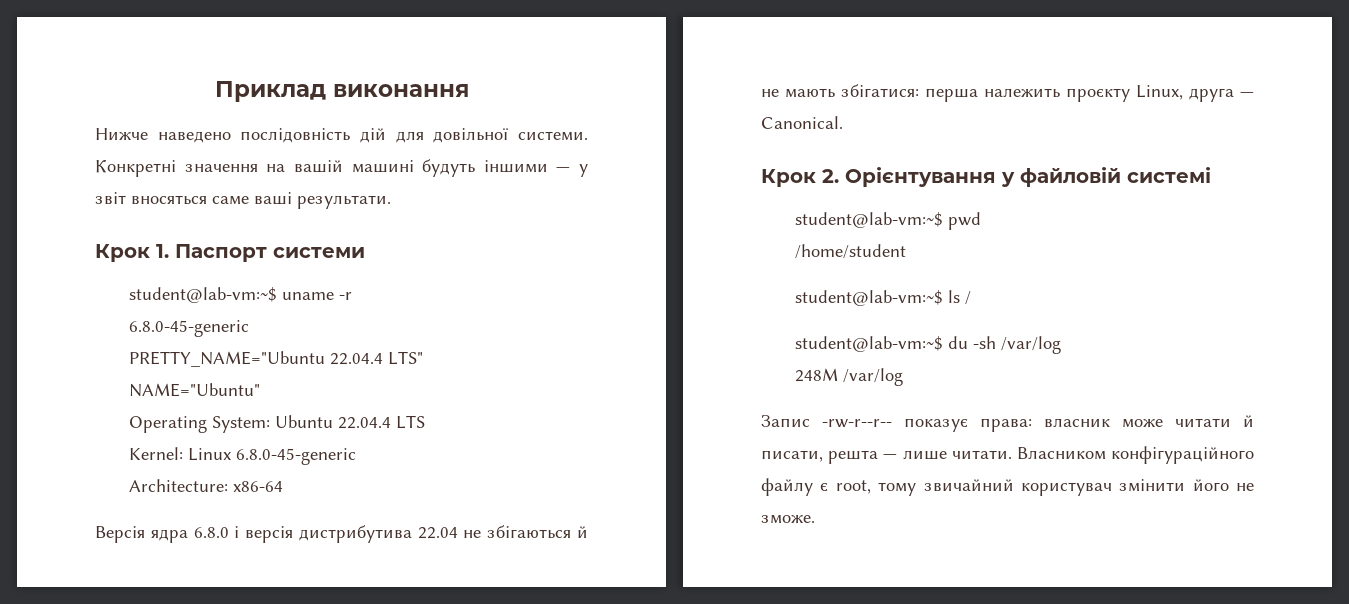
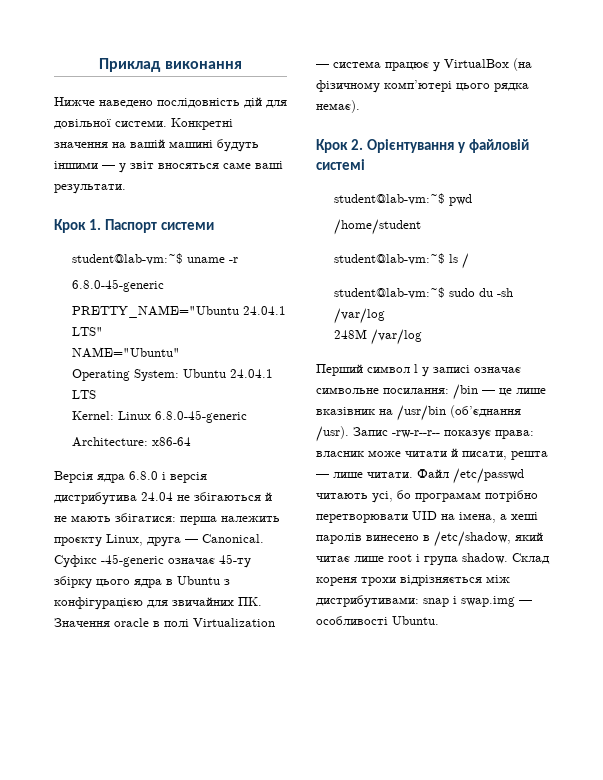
- PRETTY_NAME="Ubuntu 22.04.4 LTS"
+ PRETTY_NAME="Ubuntu 24.04.1 LTS"
- Operating System: Ubuntu 22.04.4 LTS
+ Operating System: Ubuntu 24.04.1 LTS
- Версія ядра 6.8.0 і версія дистрибутива 22.04 не збігаються й не мають збігатися: перша належить проєкту Linux, друга — Canonical.
+ Версія ядра 6.8.0 і версія дистрибутива 24.04 не збігаються й не мають збігатися: перша належить проєкту Linux, друга — Canonical. Суфікс -45-generic означає 45-ту збірку цього ядра в Ubuntu з конфігурацією для звичайних ПК. Значення oracle в полі Virtualization — система працює у VirtualBox (на фізичному комп’ютері цього рядка немає).
- student@lab-vm:~$ du -sh /var/log
+ student@lab-vm:~$ sudo du -sh /var/log
+ Перший символ l у записі означає символьне посилання: /bin — це лише вказівник на /usr/bin (об’єднання /usr).
- Власником конфігураційного файлу є root, тому звичайний користувач змінити його не зможе.
+ Файл /etc/passwd читають усі, бо програмам потрібно перетворювати UID на імена, а хеші паролів винесено в /etc/shadow, який читає лише root і група shadow. Склад кореня трохи відрізняється між дистрибутивами: snap і swap.img — особливості Ubuntu.

